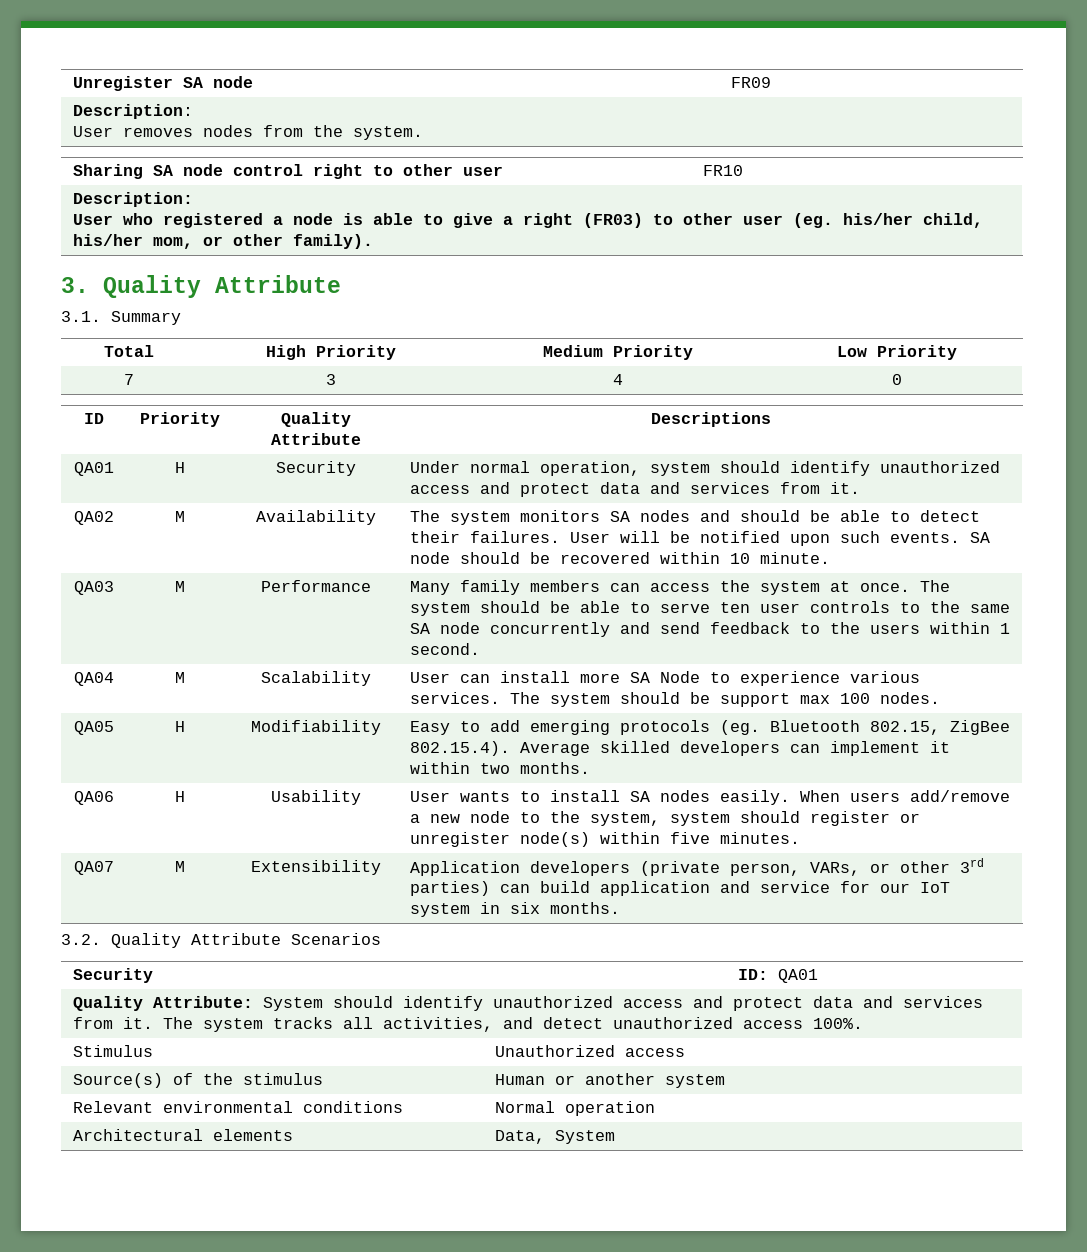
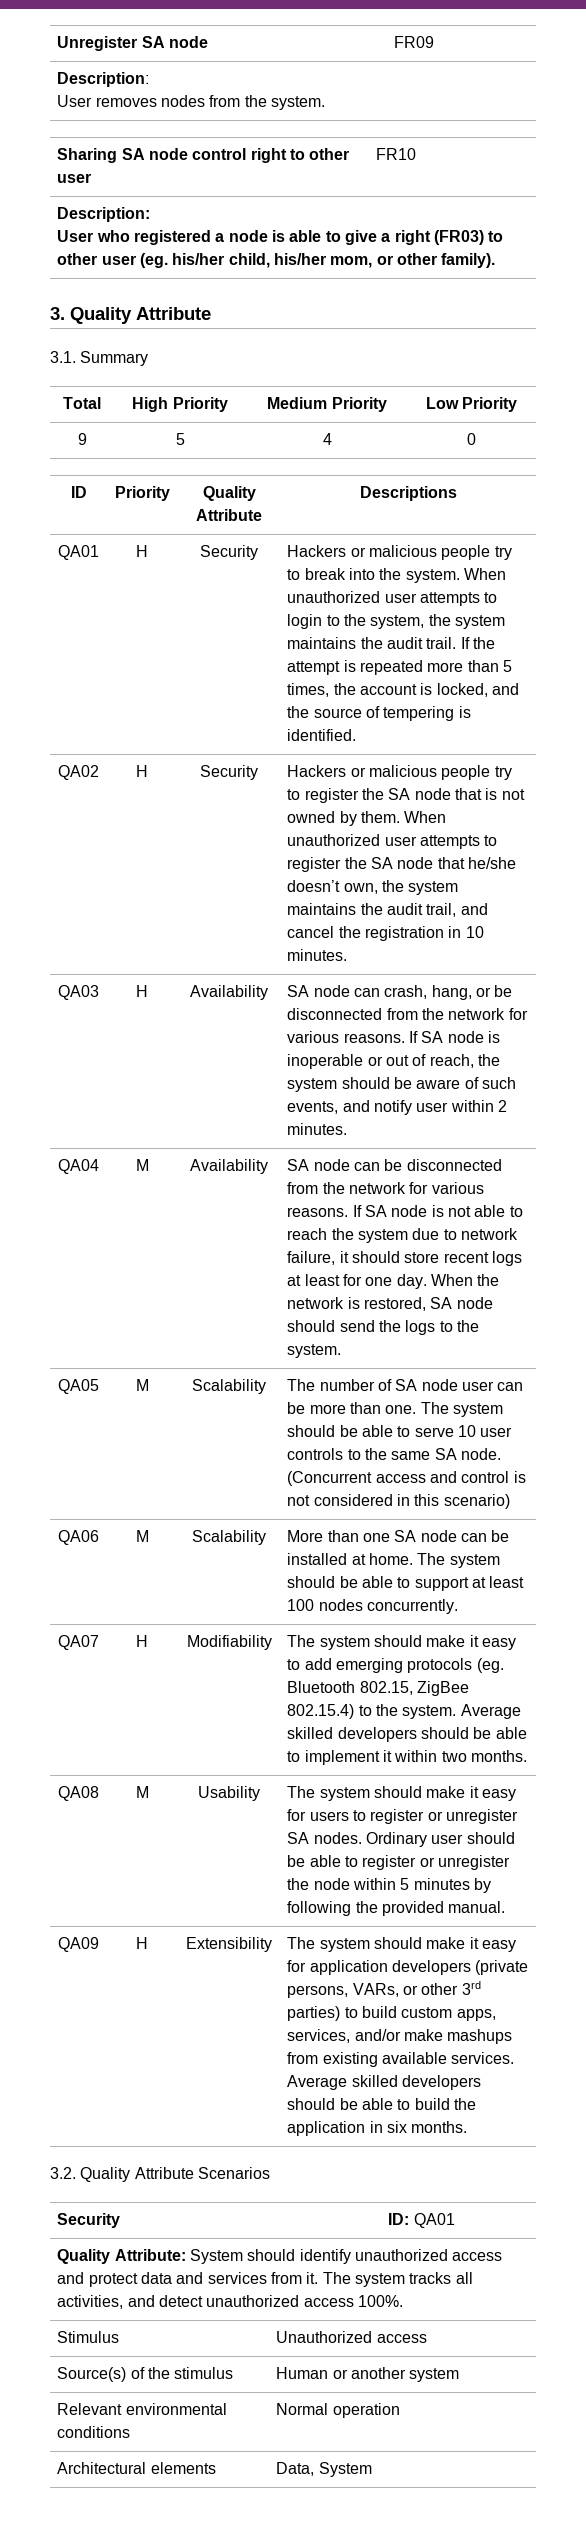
- 7 | 3 | 4 | 0
+ 9 | 5 | 4 | 0
- Under normal operation, system should identify unauthorized access and protect data and services from it.
- QA02 | M | Availability | The system monitors SA nodes and should be able to detect their failures. User will be notified upon such events. SA node should be recovered within 10 minute.
- QA03 | M | Performance | Many family members can access the system at once. The system should be able to serve ten user controls to the same SA node concurrently and send feedback to the users within 1 second.
- QA04 | M | Scalability | User can install more SA Node to experience various services. The system should be support max 100 nodes.
- QA05 | H | Modifiability | Easy to add emerging protocols (eg. Bluetooth 802.15, ZigBee 802.15.4). Average skilled developers can implement it within two months.
+ Hackers or malicious people try to break into the system. When unauthorized user attempts to login to the system, the system maintains the audit trail. If the attempt is repeated more than 5 times, the account is locked, and the source of tempering is identified.
+ QA02 | H | Security | Hackers or malicious people try to register the SA node that is not owned by them. When unauthorized user attempts to register the SA node that he/she doesn’t own, the system maintains the audit trail, and cancel the registration in 10 minutes.
+ QA03 | H | Availability | SA node can crash, hang, or be disconnected from the network for various reasons. If SA node is inoperable or out of reach, the system should be aware of such events, and notify user within 2 minutes.
+ QA04 | M | Availability | SA node can be disconnected from the network for various reasons. If SA node is not able to reach the system due to network failure, it should store recent logs at least for one day. When the network is restored, SA node should send the logs to the system.
+ QA05 | M | Scalability | The number of SA node user can be more than one. The system should be able to serve 10 user controls to the same SA node. (Concurrent access and control is not considered in this scenario)
+ QA06 | M | Scalability | More than one SA node can be installed at home. The system should be able to support at least 100 nodes concurrently.
+ QA07 | H | Modifiability | The system should make it easy to add emerging protocols (eg. Bluetooth 802.15, ZigBee 802.15.4) to the system. Average skilled developers should be able to implement it within two months.
- QA06 | H | Usability | User wants to install SA nodes easily. When users add/remove a new node to the system, system should register or unregister node(s) within five minutes.
- QA07 | M | Extensibility | Application developers (private person, VARs, or other 3rd parties) can build application and service for our IoT system in six months.
+ QA08 | M | Usability | The system should make it easy for users to register or unregister SA nodes. Ordinary user should be able to register or unregister the node within 5 minutes by following the provided manual.
+ QA09 | H | Extensibility | The system should make it easy for application developers (private persons, VARs, or other 3rd parties) to build custom apps, services, and/or make mashups from existing available services. Average skilled developers should be able to build the application in six months.

